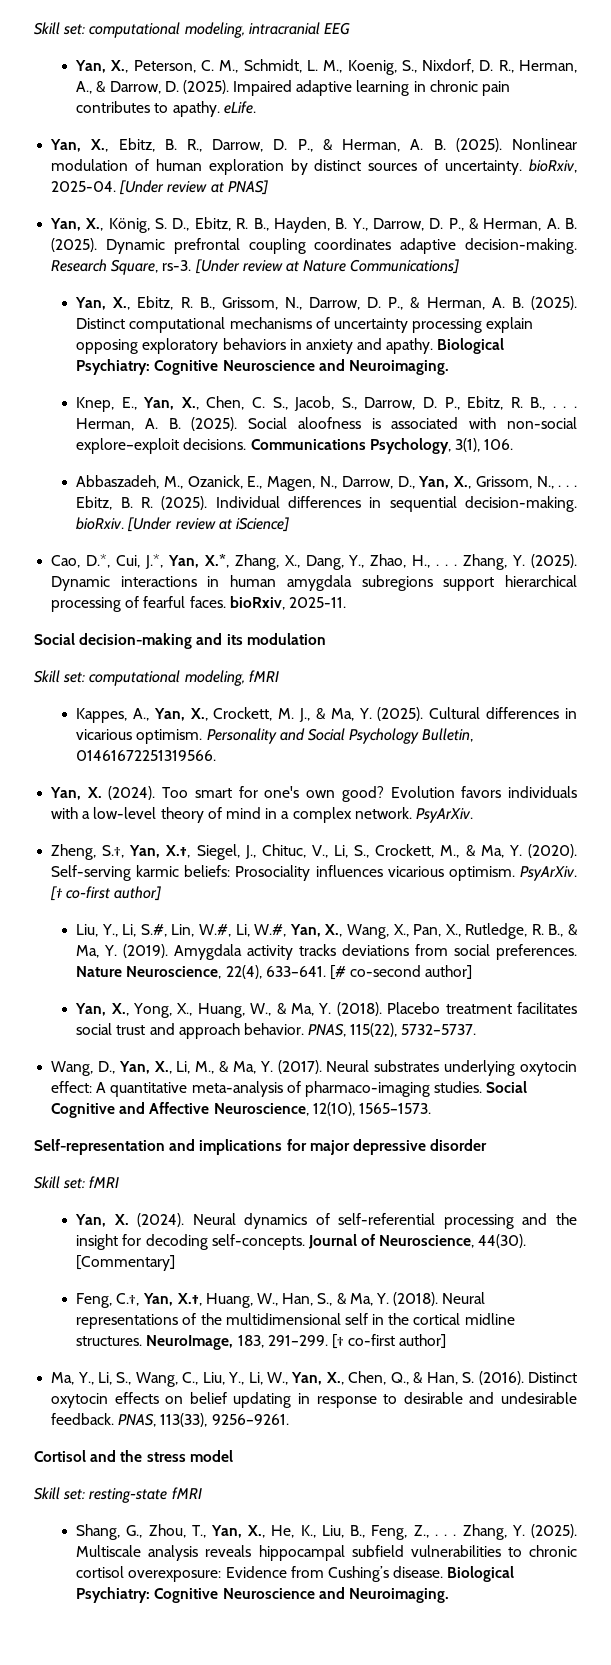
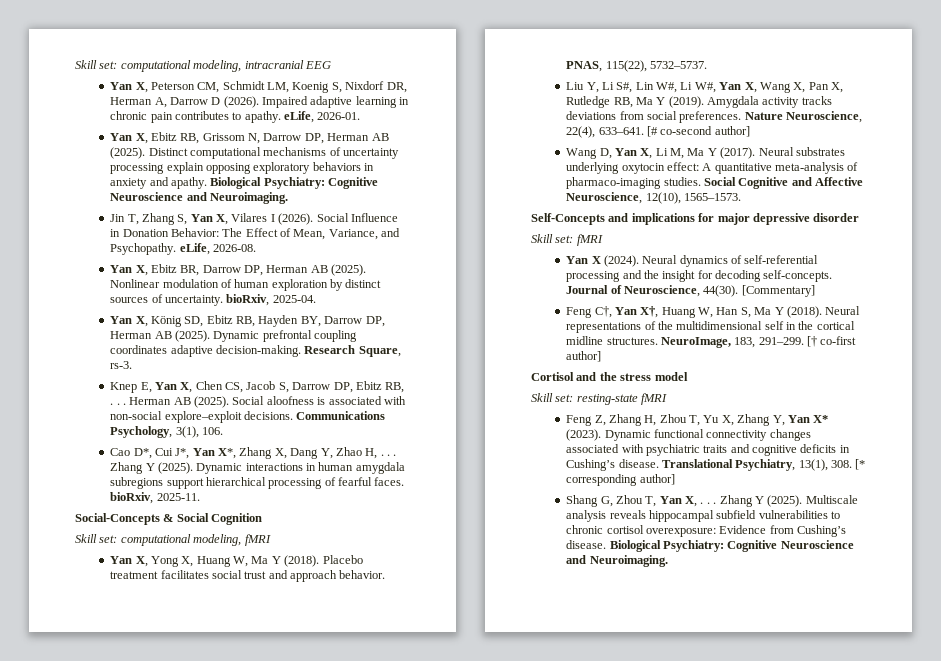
- Yan, X., Peterson, C. M., Schmidt, L. M., Koenig, S., Nixdorf, D. R., Herman, A., & Darrow, D. (2025).
+ Yan X, Peterson CM, Schmidt LM, Koenig S, Nixdorf DR, Herman A, Darrow D (2026).
- Impaired adaptive learning in chronic pain contributes to apathy. eLife.
- Yan, X., Ebitz, B. R., Darrow, D. P., & Herman, A. B. (2025). Nonlinear modulation of human exploration by distinct sources of uncertainty. bioRxiv, 2025-04. [Under review at PNAS]
- Yan, X., König, S. D., Ebitz, R. B., Hayden, B. Y., Darrow, D. P., & Herman, A. B. (2025). Dynamic prefrontal coupling coordinates adaptive decision-making. Research Square, rs-3. [Under review at Nature Communications]
- Yan, X., Ebitz, R. B., Grissom, N., Darrow, D. P., & Herman, A. B. (2025).
+ Impaired adaptive learning in chronic pain contributes to apathy. eLife, 2026-01.
+ Yan X, Ebitz RB, Grissom N, Darrow DP, Herman AB (2025).
- Knep, E., Yan, X., Chen, C. S., Jacob, S., Darrow, D. P., Ebitz, R. B., . . . Herman, A. B. (2025).
+ Jin T, Zhang S, Yan X, Vilares I (2026). Social Influence in Donation Behavior: The Effect of Mean, Variance, and Psychopathy. eLife, 2026-08.
+ Yan X, Ebitz BR, Darrow DP, Herman AB (2025). Nonlinear modulation of human exploration by distinct sources of uncertainty. bioRxiv, 2025-04.
+ Yan X, König SD, Ebitz RB, Hayden BY, Darrow DP, Herman AB (2025). Dynamic prefrontal coupling coordinates adaptive decision-making. Research Square, rs-3.
+ Knep E, Yan X, Chen CS, Jacob S, Darrow DP, Ebitz RB, . . . Herman AB (2025).
- Abbaszadeh, M., Ozanick, E., Magen, N., Darrow, D., Yan, X., Grissom, N., . . . Ebitz, B. R. (2025). Individual differences in sequential decision-making. bioRxiv. [Under review at iScience]
- Cao, D.*, Cui, J.*, Yan, X.*, Zhang, X., Dang, Y., Zhao, H., . . . Zhang, Y. (2025).
+ Cao D*, Cui J*, Yan X*, Zhang X, Dang Y, Zhao H, . . . Zhang Y (2025).
- Social decision-making and its modulation
+ Social-Concepts & Social Cognition
- Kappes, A., Yan, X., Crockett, M. J., & Ma, Y. (2025). Cultural differences in vicarious optimism. Personality and Social Psychology Bulletin, 01461672251319566.
- Yan, X. (2024). Too smart for one's own good? Evolution favors individuals with a low-level theory of mind in a complex network. PsyArXiv.
- Zheng, S.†, Yan, X.†, Siegel, J., Chituc, V., Li, S., Crockett, M., & Ma, Y. (2020). Self-serving karmic beliefs: Prosociality influences vicarious optimism. PsyArXiv. [† co-first author]
- Liu, Y., Li, S.#, Lin, W.#, Li, W.#, Yan, X., Wang, X., Pan, X., Rutledge, R. B., & Ma, Y. (2019).
+ Yan X, Yong X, Huang W, Ma Y (2018). Placebo treatment facilitates social trust and approach behavior. PNAS, 115(22), 5732–5737.
+ Liu Y, Li S#, Lin W#, Li W#, Yan X, Wang X, Pan X, Rutledge RB, Ma Y (2019).
- Yan, X., Yong, X., Huang, W., & Ma, Y. (2018). Placebo treatment facilitates social trust and approach behavior. PNAS, 115(22), 5732–5737.
- Wang, D., Yan, X., Li, M., & Ma, Y. (2017).
+ Wang D, Yan X, Li M, Ma Y (2017).
- Self-representation and implications for major depressive disorder
+ Self-Concepts and implications for major depressive disorder
  Skill set: fMRI
- Yan, X. (2024).
+ Yan X (2024).
- Feng, C.†, Yan, X.†, Huang, W., Han, S., & Ma, Y. (2018).
+ Feng C†, Yan X†, Huang W, Han S, Ma Y (2018).
- Ma, Y., Li, S., Wang, C., Liu, Y., Li, W., Yan, X., Chen, Q., & Han, S. (2016). Distinct oxytocin effects on belief updating in response to desirable and undesirable feedback. PNAS, 113(33), 9256–9261.
- Shang, G., Zhou, T., Yan, X., He, K., Liu, B., Feng, Z., . . . Zhang, Y. (2025).
+ Feng Z, Zhang H, Zhou T, Yu X, Zhang Y, Yan X* (2023). Dynamic functional connectivity changes associated with psychiatric traits and cognitive deficits in Cushing’s disease. Translational Psychiatry, 13(1), 308. [* corresponding author]
+ Shang G, Zhou T, Yan X, . . . Zhang Y (2025).

